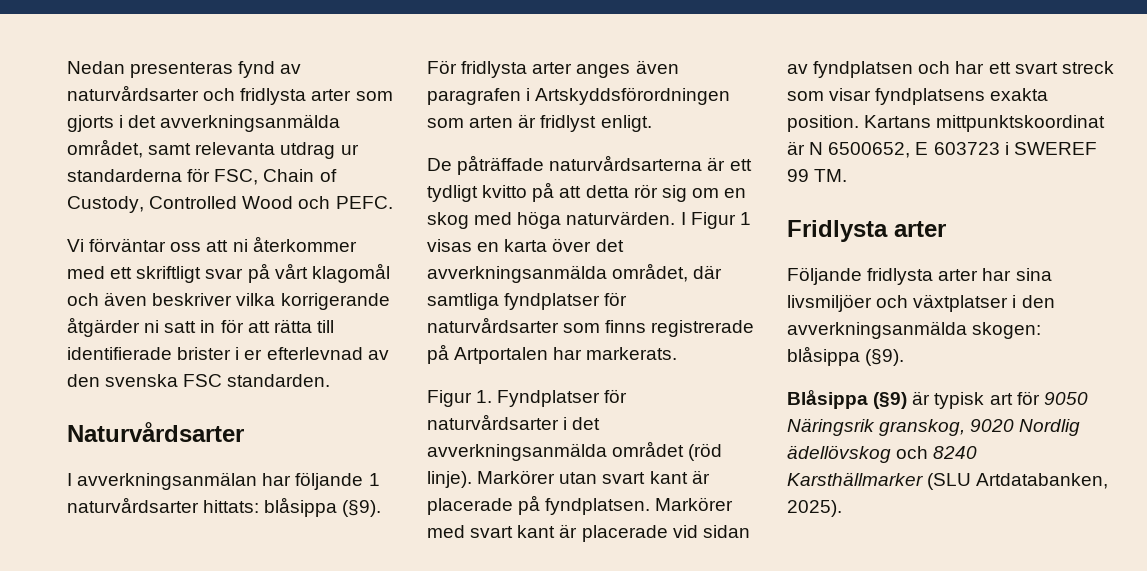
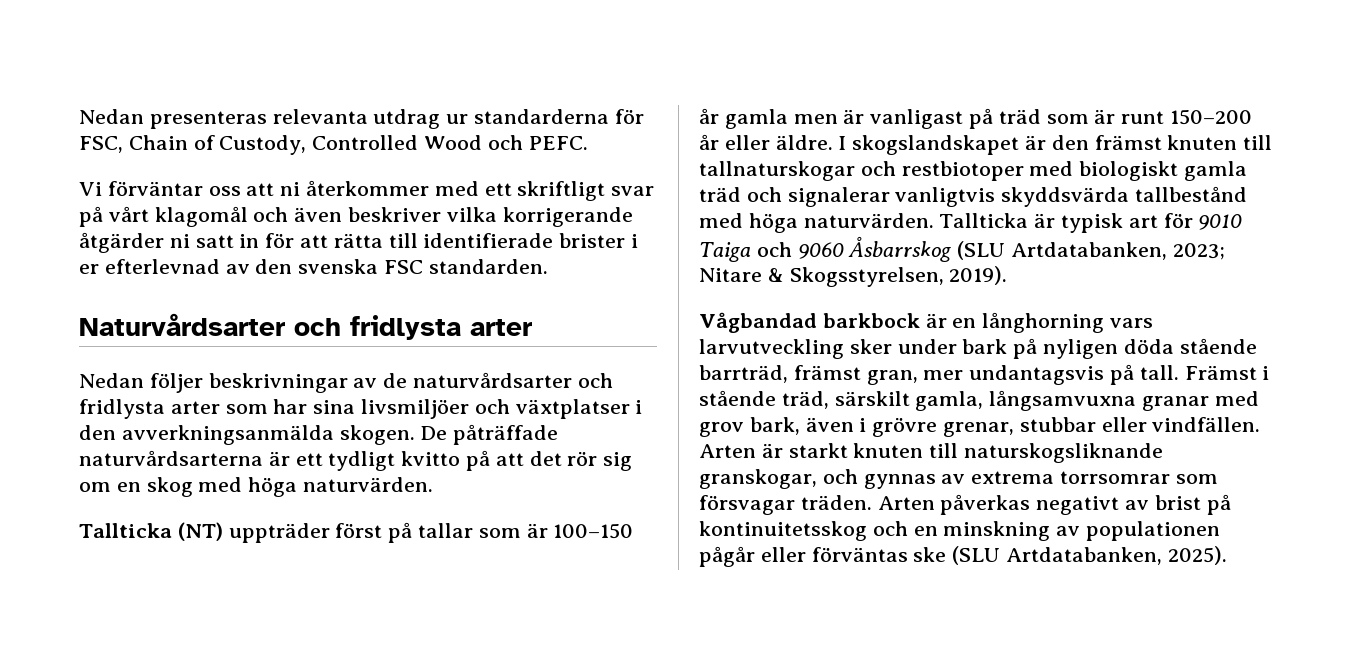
- Nedan presenteras fynd av naturvårdsarter och fridlysta arter som gjorts i det avverkningsanmälda området, samt relevanta utdrag ur standarderna för FSC, Chain of Custody, Controlled Wood och PEFC.
+ Nedan presenteras relevanta utdrag ur standarderna för FSC, Chain of Custody, Controlled Wood och PEFC.
- Naturvårdsarter
- I avverkningsanmälan har följande 1 naturvårdsarter hittats: blåsippa (§9). För fridlysta arter anges även paragrafen i Artskyddsförordningen som arten är fridlyst enligt.
- De påträffade naturvårdsarterna är ett tydligt kvitto på att detta rör sig om en skog med höga naturvärden. I Figur 1 visas en karta över det avverkningsanmälda området, där samtliga fyndplatser för naturvårdsarter som finns registrerade på Artportalen har markerats.
- Figur 1. Fyndplatser för naturvårdsarter i det avverkningsanmälda området (röd linje). Markörer utan svart kant är placerade på fyndplatsen. Markörer med svart kant är placerade vid sidan av fyndplatsen och har ett svart streck som visar fyndplatsens exakta position. Kartans mittpunktskoordinat är N 6500652, E 603723 i SWEREF 99 TM.
- Fridlysta arter
- Följande fridlysta arter har sina livsmiljöer och växtplatser i den avverkningsanmälda skogen: blåsippa (§9).
- Blåsippa (§9) är typisk art för 9050 Näringsrik granskog, 9020 Nordlig ädellövskog och 8240 Karsthällmarker (SLU Artdatabanken, 2025).
+ Naturvårdsarter och fridlysta arter
+ Nedan följer beskrivningar av de naturvårdsarter och fridlysta arter som har sina livsmiljöer och växtplatser i den avverkningsanmälda skogen. De påträffade naturvårdsarterna är ett tydligt kvitto på att det rör sig om en skog med höga naturvärden.
+ Tallticka (NT) uppträder först på tallar som är 100–150 år gamla men är vanligast på träd som är runt 150–200 år eller äldre. I skogslandskapet är den främst knuten till tallnaturskogar och restbiotoper med biologiskt gamla träd och signalerar vanligtvis skyddsvärda tallbestånd med höga naturvärden. Tallticka är typisk art för 9010 Taiga och 9060 Åsbarrskog (SLU Artdatabanken, 2023; Nitare & Skogsstyrelsen, 2019).
+ Vågbandad barkbock är en långhorning vars larvutveckling sker under bark på nyligen döda stående barrträd, främst gran, mer undantagsvis på tall. Främst i stående träd, särskilt gamla, långsamvuxna granar med grov bark, även i grövre grenar, stubbar eller vindfällen. Arten är starkt knuten till naturskogsliknande granskogar, och gynnas av extrema torrsomrar som försvagar träden. Arten påverkas negativt av brist på kontinuitetsskog och en minskning av populationen pågår eller förväntas ske (SLU Artdatabanken, 2025).

